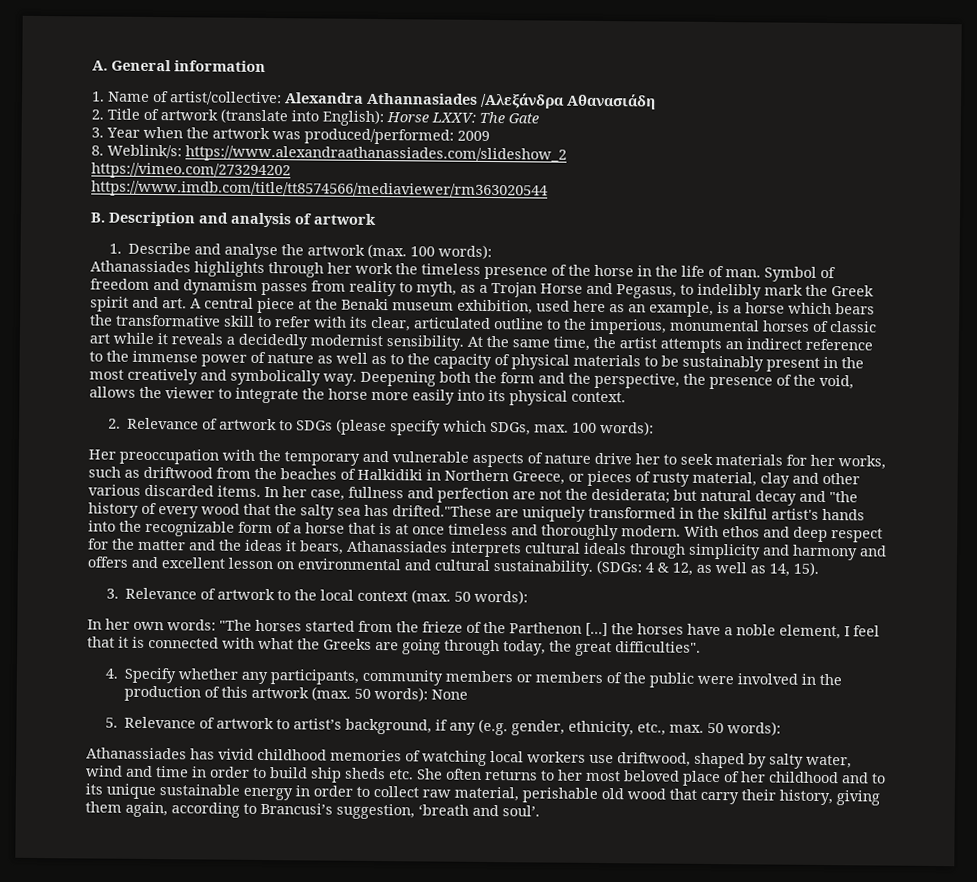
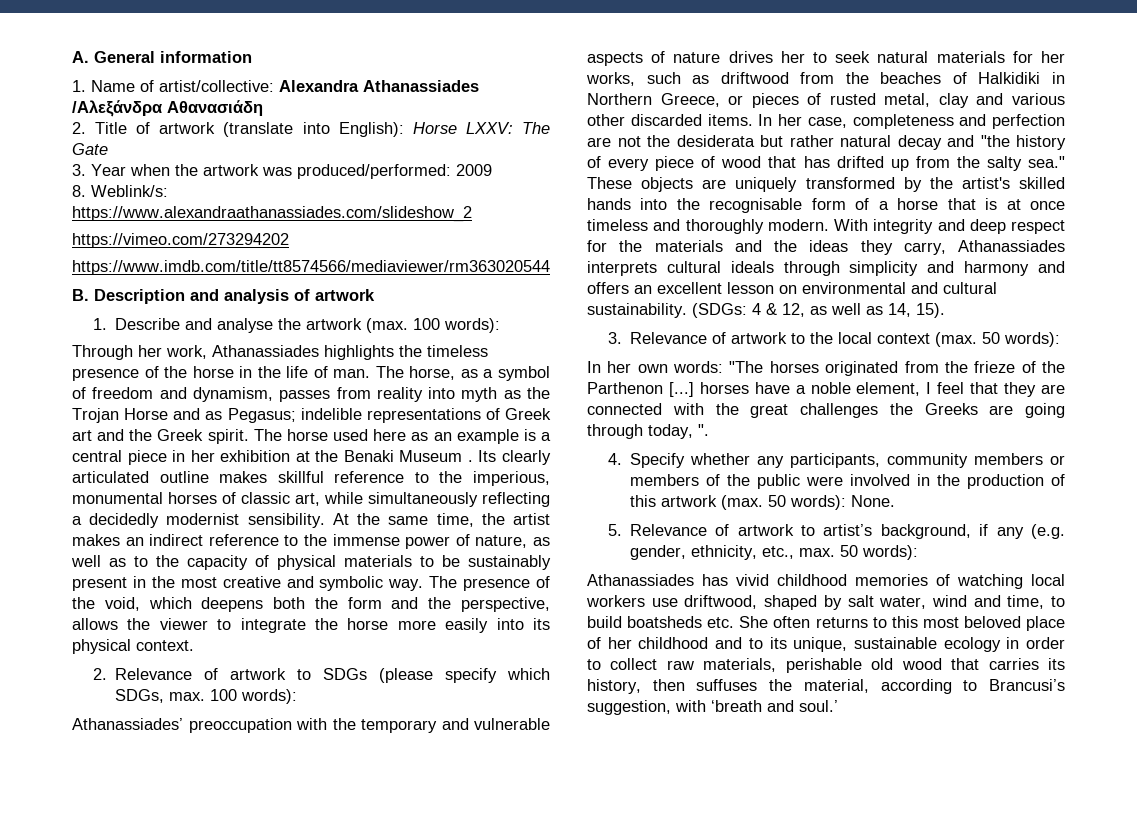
- 1. Name of artist/collective: Alexandra Athannasiades /Αλεξάνδρα Αθανασιάδη
+ 1. Name of artist/collective: Alexandra Athanassiades /Αλεξάνδρα Αθανασιάδη
- Athanassiades highlights through her work the timeless presence of the horse in the life of man.
+ Τhrough her work, Athanassiades highlights the timeless presence of the horse in the life of man.
- Symbol of freedom and dynamism passes from reality to myth, as a Trojan Horse and Pegasus, to indelibly mark the Greek spirit and art. A central piece at the Benaki museum exhibition, used here as an example, is a horse which bears the transformative skill to refer with its clear, articulated outline to the imperious, monumental horses of classic art while it reveals a decidedly modernist sensibility.
+ The horse, as a symbol of freedom and dynamism, passes from reality into myth as the Trojan Horse and as Pegasus; indelible representations of Greek art and the Greek spirit. The horse used here as an example is a central piece in her exhibition at the Benaki Museum . Its clearly articulated outline makes skillful reference to the imperious, monumental horses of classic art, while simultaneously reflecting a decidedly modernist sensibility.
- At the same time, the artist attempts an indirect reference to the immense power of nature as well as to the capacity of physical materials to be sustainably present in the most creatively and symbolically way. Deepening both the form and the perspective, the presence of the void, allows the viewer to integrate the horse more easily into its physical context.
+ At the same time, the artist makes an indirect reference to the immense power of nature, as well as to the capacity of physical materials to be sustainably present in the most creative and symbolic way. The presence of the void, which deepens both the form and the perspective, allows the viewer to integrate the horse more easily into its physical context.
- Her preoccupation with the temporary and vulnerable aspects of nature drive her to seek materials for her works, such as driftwood from the beaches of Halkidiki in Northern Greece, or pieces of rusty material, clay and other various discarded items.
+ Athanassiades’ preoccupation with the temporary and vulnerable aspects of nature drives her to seek natural materials for her works, such as driftwood from the beaches of Halkidiki in Northern Greece, or pieces of rusted metal, clay and various other discarded items.
- In her case, fullness and perfection are not the desiderata; but natural decay and "the history of every wood that the salty sea has drifted."These are uniquely transformed in the skilful artist's hands into the recognizable form of a horse that is at once timeless and thoroughly modern.
+ In her case, completeness and perfection are not the desiderata but rather natural decay and "the history of every piece of wood that has drifted up from the salty sea." These objects are uniquely transformed by the artist's skilled hands into the recognisable form of a horse that is at once timeless and thoroughly modern.
- With ethos and deep respect for the matter and the ideas it bears, Athanassiades interprets cultural ideals through simplicity and harmony and offers and excellent lesson on environmental and cultural sustainability.
+ With integrity and deep respect for the materials and the ideas they carry, Athanassiades interprets cultural ideals through simplicity and harmony and offers an excellent lesson on environmental and cultural sustainability.
- In her own words: "The horses started from the frieze of the Parthenon [...] the horses have a noble element, I feel that it is connected with what the Greeks are going through today, the great difficulties".
+ In her own words: "The horses originated from the frieze of the Parthenon [...] horses have a noble element, I feel that they are connected with the great challenges the Greeks are going through today, ".
- 4. Specify whether any participants, community members or members of the public were involved in the production of this artwork (max. 50 words): None
+ 4. Specify whether any participants, community members or members of the public were involved in the production of this artwork (max. 50 words): None.
- Athanassiades has vivid childhood memories of watching local workers use driftwood, shaped by salty water, wind and time in order to build ship sheds etc. She often returns to her most beloved place of her childhood and to its unique sustainable energy in order to collect raw material, perishable old wood that carry their history, giving them again, according to Brancusi’s suggestion, ‘breath and soul’.
+ Athanassiades has vivid childhood memories of watching local workers use driftwood, shaped by salt water, wind and time, to build boatsheds etc. She often returns to this most beloved place of her childhood and to its unique, sustainable ecology in order to collect raw materials, perishable old wood that carries its history, then suffuses the material, according to Brancusi’s suggestion, with ‘breath and soul.’

